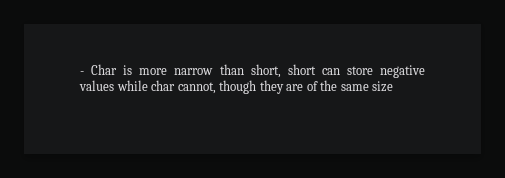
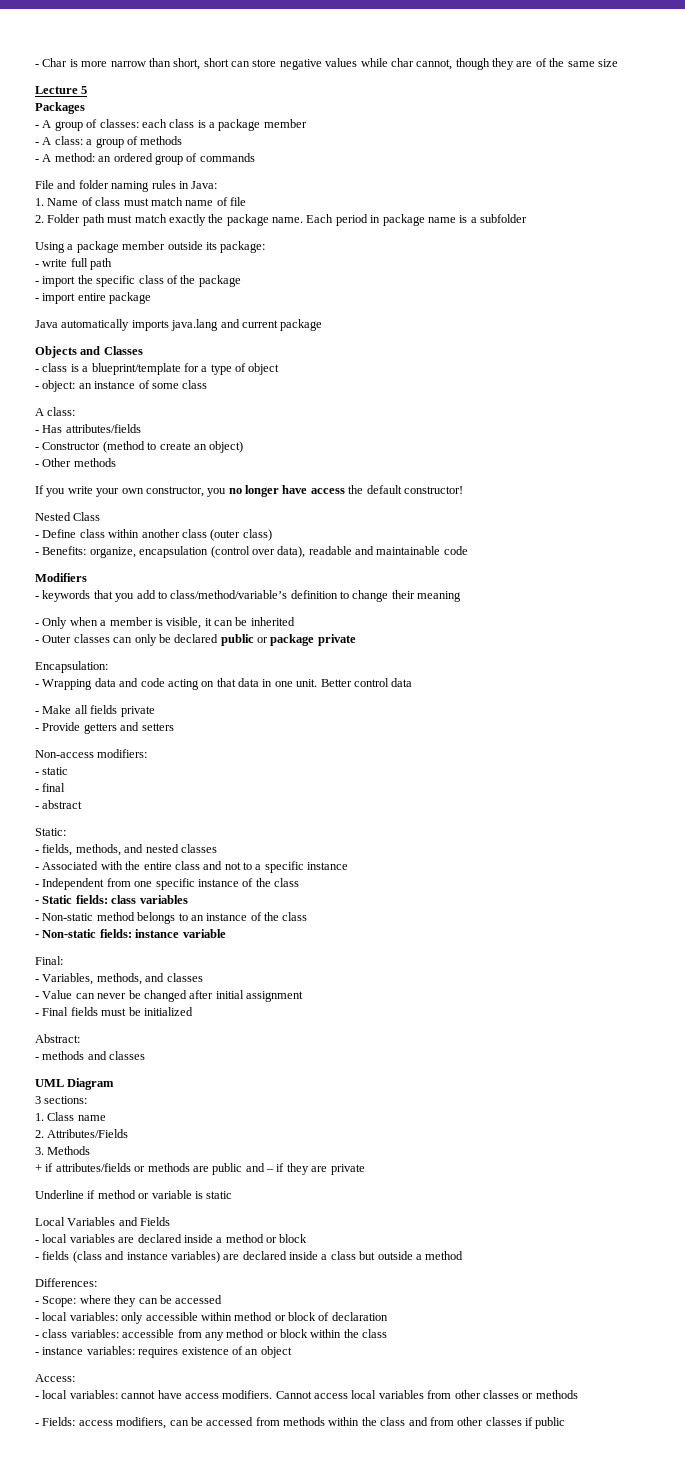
+ Lecture 5
+ Packages
+ - A group of classes: each class is a package member
+ - A class: a group of methods
+ - A method: an ordered group of commands
+ File and folder naming rules in Java:
+ 1. Name of class must match name of file
+ 2. Folder path must match exactly the package name. Each period in package name is a subfolder
+ Using a package member outside its package:
+ - write full path
+ - import the specific class of the package
+ - import entire package
+ Java automatically imports java.lang and current package
+ Objects and Classes
+ - class is a blueprint/template for a type of object
+ - object: an instance of some class
+ A class:
+ - Has attributes/fields
+ - Constructor (method to create an object)
+ - Other methods
+ If you write your own constructor, you no longer have access the default constructor!
+ Nested Class
+ - Define class within another class (outer class)
+ - Benefits: organize, encapsulation (control over data), readable and maintainable code
+ Modifiers
+ - keywords that you add to class/method/variable’s definition to change their meaning
+ - Only when a member is visible, it can be inherited
+ - Outer classes can only be declared public or package private
+ Encapsulation:
+ - Wrapping data and code acting on that data in one unit. Better control data
+ - Make all fields private
+ - Provide getters and setters
+ Non-access modifiers:
+ - static
+ - final
+ - abstract
+ Static:
+ - fields, methods, and nested classes
+ - Associated with the entire class and not to a specific instance
+ - Independent from one specific instance of the class
+ - Static fields: class variables
+ - Non-static method belongs to an instance of the class
+ - Non-static fields: instance variable
+ Final:
+ - Variables, methods, and classes
+ - Value can never be changed after initial assignment
+ - Final fields must be initialized
+ Abstract:
+ - methods and classes
+ UML Diagram
+ 3 sections:
+ 1. Class name
+ 2. Attributes/Fields
+ 3. Methods
+ + if attributes/fields or methods are public and – if they are private
+ Underline if method or variable is static
+ Local Variables and Fields
+ - local variables are declared inside a method or block
+ - fields (class and instance variables) are declared inside a class but outside a method
+ Differences:
+ - Scope: where they can be accessed
+ - local variables: only accessible within method or block of declaration
+ - class variables: accessible from any method or block within the class
+ - instance variables: requires existence of an object
+ Access:
+ - local variables: cannot have access modifiers. Cannot access local variables from other classes or methods
+ - Fields: access modifiers, can be accessed from methods within the class and from other classes if public

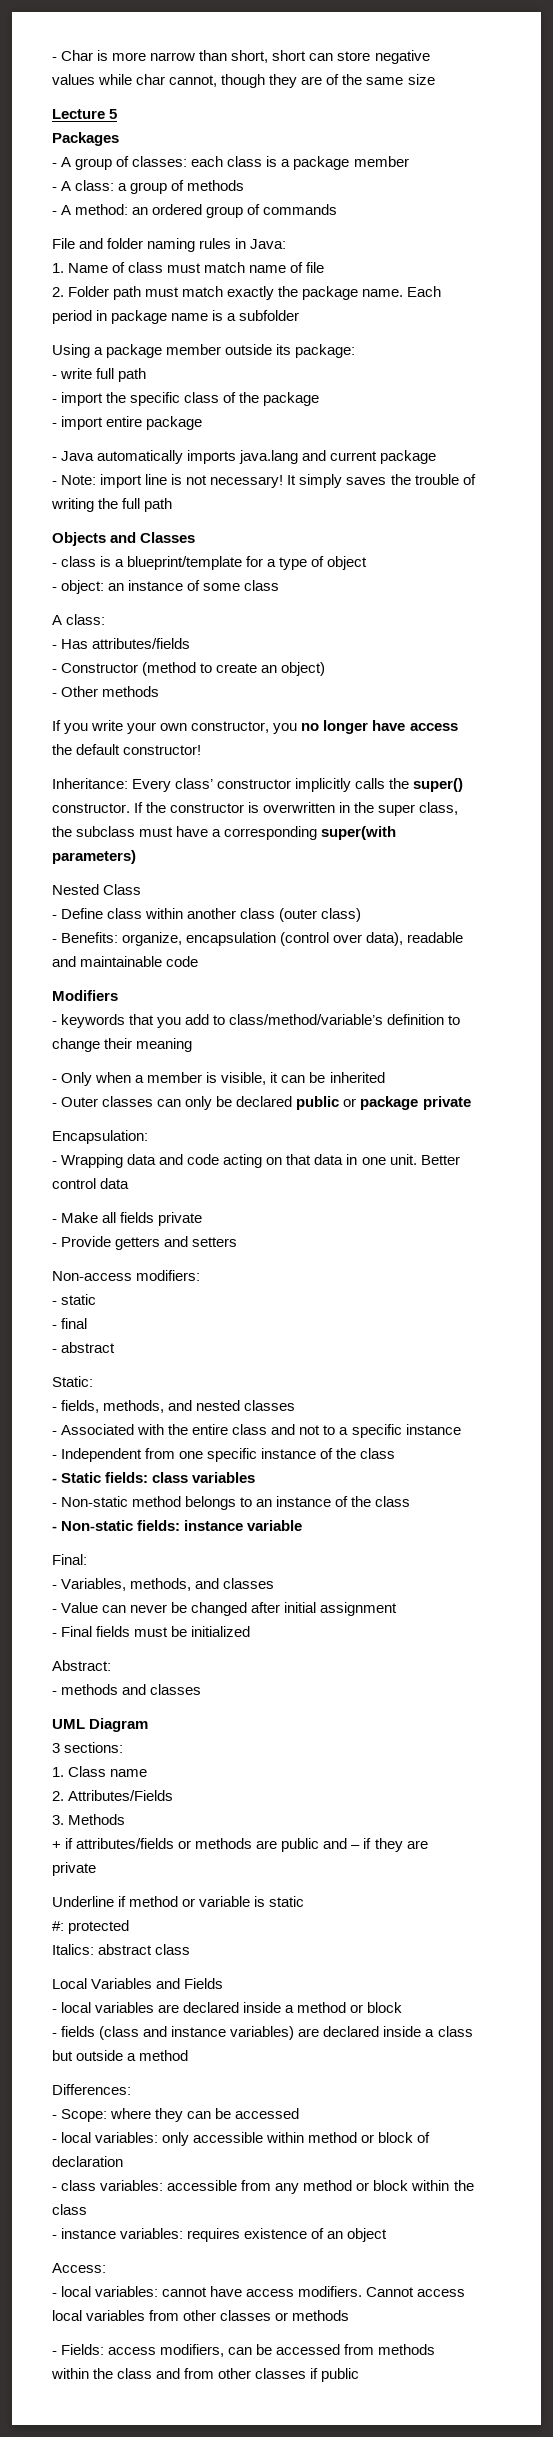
- Java automatically imports java.lang and current package
+ - Java automatically imports java.lang and current package
+ - Note: import line is not necessary! It simply saves the trouble of writing the full path
+ Inheritance: Every class’ constructor implicitly calls the super() constructor. If the constructor is overwritten in the super class, the subclass must have a corresponding super(with parameters)
+ #: protected
+ Italics: abstract class

